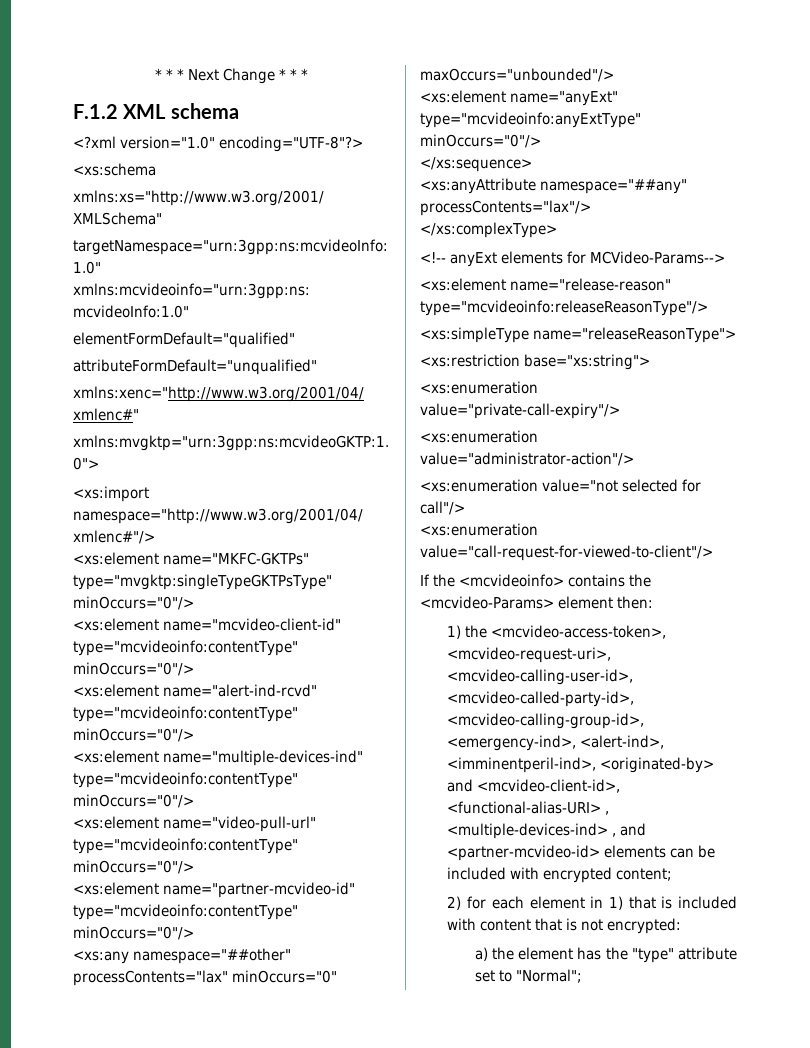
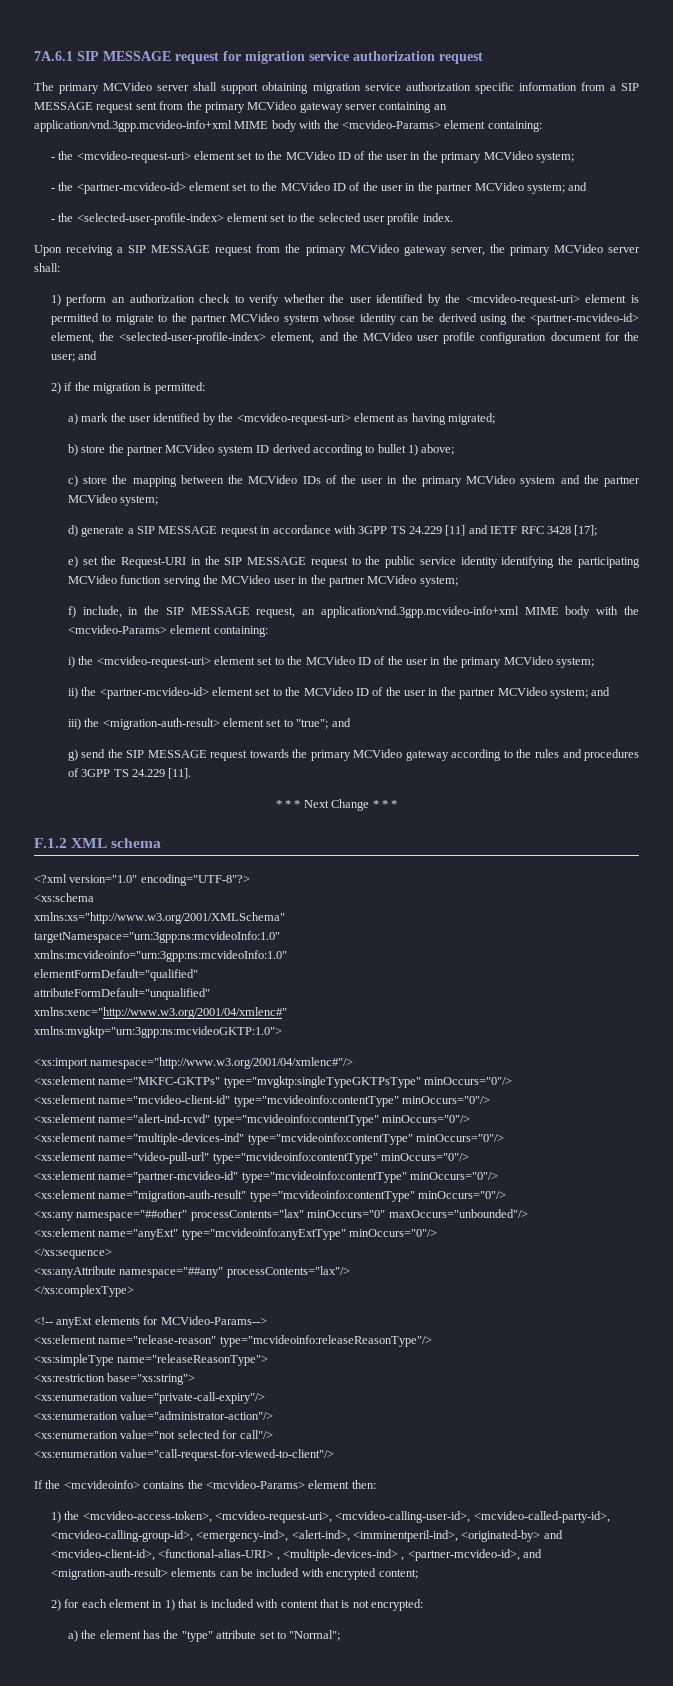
+ 7A.6.1 SIP MESSAGE request for migration service authorization request
+ The primary MCVideo server shall support obtaining migration service authorization specific information from a SIP MESSAGE request sent from the primary MCVideo gateway server containing an application/vnd.3gpp.mcvideo-info+xml MIME body with the <mcvideo-Params> element containing:
+ - the <mcvideo-request-uri> element set to the MCVideo ID of the user in the primary MCVideo system;
+ - the <partner-mcvideo-id> element set to the MCVideo ID of the user in the partner MCVideo system; and
+ - the <selected-user-profile-index> element set to the selected user profile index.
+ Upon receiving a SIP MESSAGE request from the primary MCVideo gateway server, the primary MCVideo server shall:
+ 1) perform an authorization check to verify whether the user identified by the <mcvideo-request-uri> element is permitted to migrate to the partner MCVideo system whose identity can be derived using the <partner-mcvideo-id> element, the <selected-user-profile-index> element, and the MCVideo user profile configuration document for the user; and
+ 2) if the migration is permitted:
+ a) mark the user identified by the <mcvideo-request-uri> element as having migrated;
+ b) store the partner MCVideo system ID derived according to bullet 1) above;
+ c) store the mapping between the MCVideo IDs of the user in the primary MCVideo system and the partner MCVideo system;
+ d) generate a SIP MESSAGE request in accordance with 3GPP TS 24.229 [11] and IETF RFC 3428 [17];
+ e) set the Request-URI in the SIP MESSAGE request to the public service identity identifying the participating MCVideo function serving the MCVideo user in the partner MCVideo system;
+ f) include, in the SIP MESSAGE request, an application/vnd.3gpp.mcvideo-info+xml MIME body with the <mcvideo-Params> element containing:
+ i) the <mcvideo-request-uri> element set to the MCVideo ID of the user in the primary MCVideo system;
+ ii) the <partner-mcvideo-id> element set to the MCVideo ID of the user in the partner MCVideo system; and
+ iii) the <migration-auth-result> element set to "true"; and
+ g) send the SIP MESSAGE request towards the primary MCVideo gateway according to the rules and procedures of 3GPP TS 24.229 [11].
+ <xs:element name="migration-auth-result" type="mcvideoinfo:contentType" minOccurs="0"/>
- 1) the <mcvideo-access-token>, <mcvideo-request-uri>, <mcvideo-calling-user-id>, <mcvideo-called-party-id>, <mcvideo-calling-group-id>, <emergency-ind>, <alert-ind>, <imminentperil-ind>, <originated-by> and <mcvideo-client-id>, <functional-alias-URI> , <multiple-devices-ind> , and <partner-mcvideo-id> elements can be included with encrypted content;
+ 1) the <mcvideo-access-token>, <mcvideo-request-uri>, <mcvideo-calling-user-id>, <mcvideo-called-party-id>, <mcvideo-calling-group-id>, <emergency-ind>, <alert-ind>, <imminentperil-ind>, <originated-by> and <mcvideo-client-id>, <functional-alias-URI> , <multiple-devices-ind> , <partner-mcvideo-id>, and <migration-auth-result> elements can be included with encrypted content;

